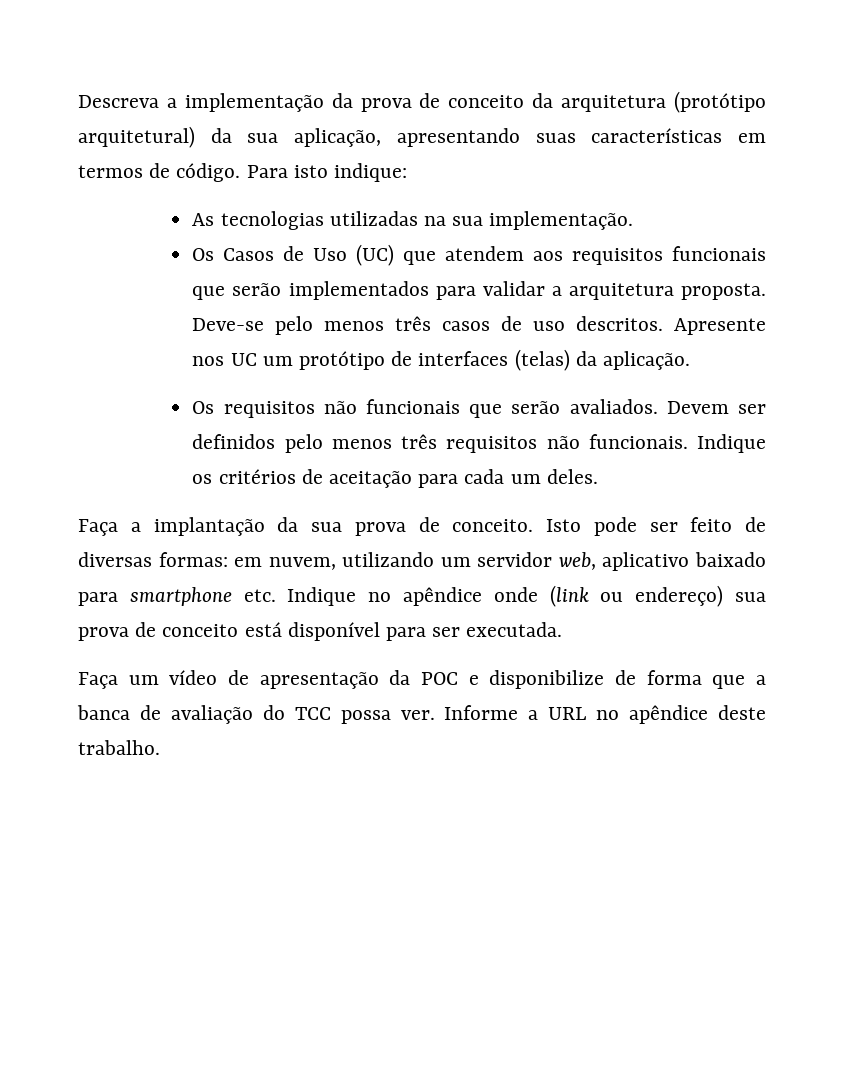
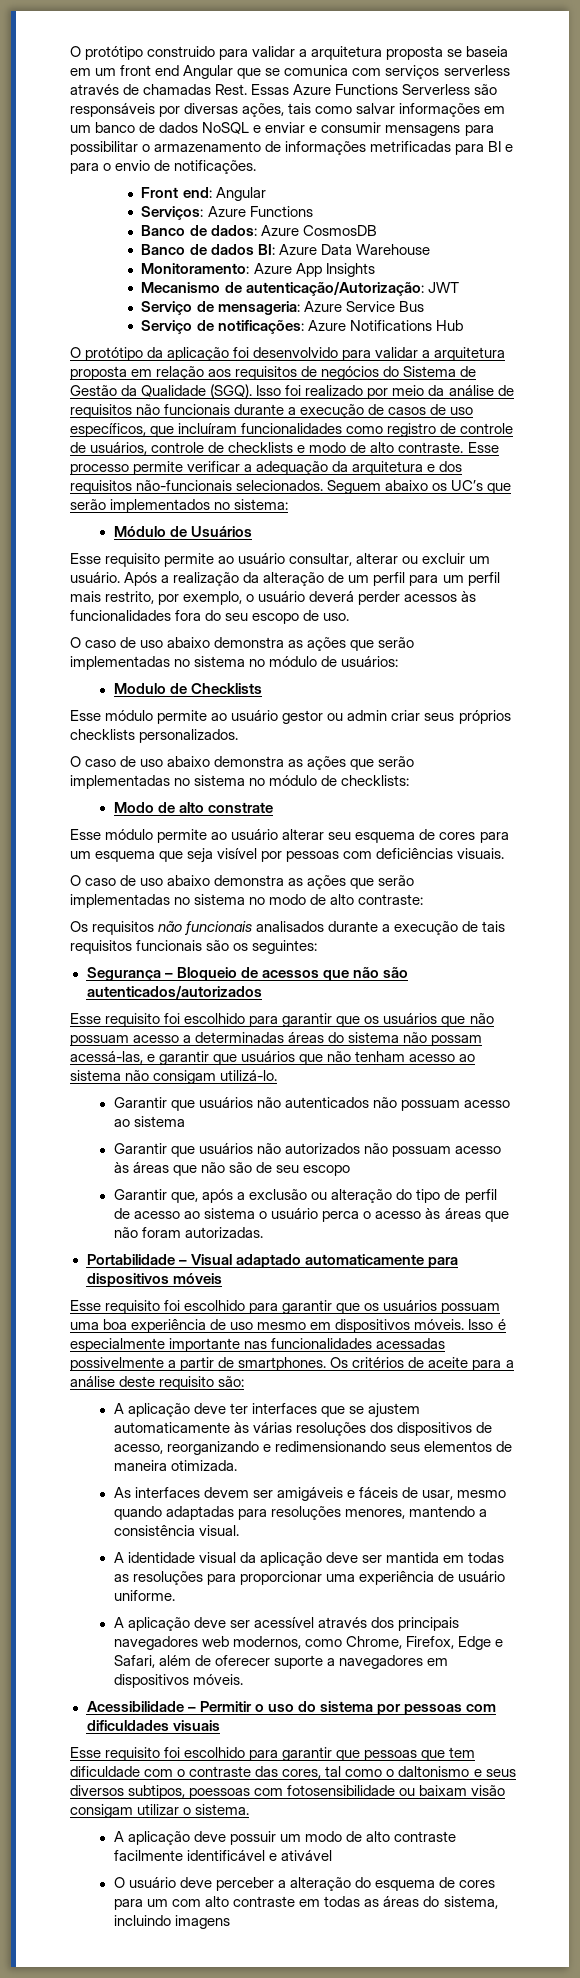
- Descreva a implementação da prova de conceito da arquitetura (protótipo arquitetural) da sua aplicação, apresentando suas características em termos de código. Para isto indique:
- As tecnologias utilizadas na sua implementação.
- Os Casos de Uso (UC) que atendem aos requisitos funcionais que serão implementados para validar a arquitetura proposta. Deve-se pelo menos três casos de uso descritos. Apresente nos UC um protótipo de interfaces (telas) da aplicação.
- Os requisitos não funcionais que serão avaliados. Devem ser definidos pelo menos três requisitos não funcionais. Indique os critérios de aceitação para cada um deles.
- Faça a implantação da sua prova de conceito. Isto pode ser feito de diversas formas: em nuvem, utilizando um servidor web, aplicativo baixado para smartphone etc. Indique no apêndice onde (link ou endereço) sua prova de conceito está disponível para ser executada.
- Faça um vídeo de apresentação da POC e disponibilize de forma que a banca de avaliação do TCC possa ver. Informe a URL no apêndice deste trabalho.
+ O protótipo construido para validar a arquitetura proposta se baseia em um front end Angular que se comunica com serviços serverless através de chamadas Rest. Essas Azure Functions Serverless são responsáveis por diversas ações, tais como salvar informações em um banco de dados NoSQL e enviar e consumir mensagens para possibilitar o armazenamento de informações metrificadas para BI e para o envio de notificações.
+ Front end: Angular
+ Serviços: Azure Functions
+ Banco de dados: Azure CosmosDB
+ Banco de dados BI: Azure Data Warehouse
+ Monitoramento: Azure App Insights
+ Mecanismo de autenticação/Autorização: JWT
+ Serviço de mensageria: Azure Service Bus
+ Serviço de notificações: Azure Notifications Hub
+ O protótipo da aplicação foi desenvolvido para validar a arquitetura proposta em relação aos requisitos de negócios do Sistema de Gestão da Qualidade (SGQ). Isso foi realizado por meio da análise de requisitos não funcionais durante a execução de casos de uso específicos, que incluíram funcionalidades como registro de controle de usuários, controle de checklists e modo de alto contraste. Esse processo permite verificar a adequação da arquitetura e dos requisitos não-funcionais selecionados. Seguem abaixo os UC’s que serão implementados no sistema:
+ Módulo de Usuários
+ Esse requisito permite ao usuário consultar, alterar ou excluir um usuário. Após a realização da alteração de um perfil para um perfil mais restrito, por exemplo, o usuário deverá perder acessos às funcionalidades fora do seu escopo de uso.
+ O caso de uso abaixo demonstra as ações que serão implementadas no sistema no módulo de usuários:
+ Modulo de Checklists
+ Esse módulo permite ao usuário gestor ou admin criar seus próprios checklists personalizados.
+ O caso de uso abaixo demonstra as ações que serão implementadas no sistema no módulo de checklists:
+ Modo de alto constrate
+ Esse módulo permite ao usuário alterar seu esquema de cores para um esquema que seja visível por pessoas com deficiências visuais.
+ O caso de uso abaixo demonstra as ações que serão implementadas no sistema no modo de alto contraste:
+ Os requisitos não funcionais analisados durante a execução de tais requisitos funcionais são os seguintes:
+ Segurança – Bloqueio de acessos que não são autenticados/autorizados
+ Esse requisito foi escolhido para garantir que os usuários que não possuam acesso a determinadas áreas do sistema não possam acessá-las, e garantir que usuários que não tenham acesso ao sistema não consigam utilizá-lo.
+ Garantir que usuários não autenticados não possuam acesso ao sistema
+ Garantir que usuários não autorizados não possuam acesso às áreas que não são de seu escopo
+ Garantir que, após a exclusão ou alteração do tipo de perfil de acesso ao sistema o usuário perca o acesso às áreas que não foram autorizadas.
+ Portabilidade – Visual adaptado automaticamente para dispositivos móveis
+ Esse requisito foi escolhido para garantir que os usuários possuam uma boa experiência de uso mesmo em dispositivos móveis. Isso é especialmente importante nas funcionalidades acessadas possivelmente a partir de smartphones. Os critérios de aceite para a análise deste requisito são:
+ A aplicação deve ter interfaces que se ajustem automaticamente às várias resoluções dos dispositivos de acesso, reorganizando e redimensionando seus elementos de maneira otimizada.
+ As interfaces devem ser amigáveis e fáceis de usar, mesmo quando adaptadas para resoluções menores, mantendo a consistência visual.
+ A identidade visual da aplicação deve ser mantida em todas as resoluções para proporcionar uma experiência de usuário uniforme.
+ A aplicação deve ser acessível através dos principais navegadores web modernos, como Chrome, Firefox, Edge e Safari, além de oferecer suporte a navegadores em dispositivos móveis.
+ Acessibilidade – Permitir o uso do sistema por pessoas com dificuldades visuais
+ Esse requisito foi escolhido para garantir que pessoas que tem dificuldade com o contraste das cores, tal como o daltonismo e seus diversos subtipos, poessoas com fotosensibilidade ou baixam visão consigam utilizar o sistema.
+ A aplicação deve possuir um modo de alto contraste facilmente identificável e ativável
+ O usuário deve perceber a alteração do esquema de cores para um com alto contraste em todas as áreas do sistema, incluindo imagens

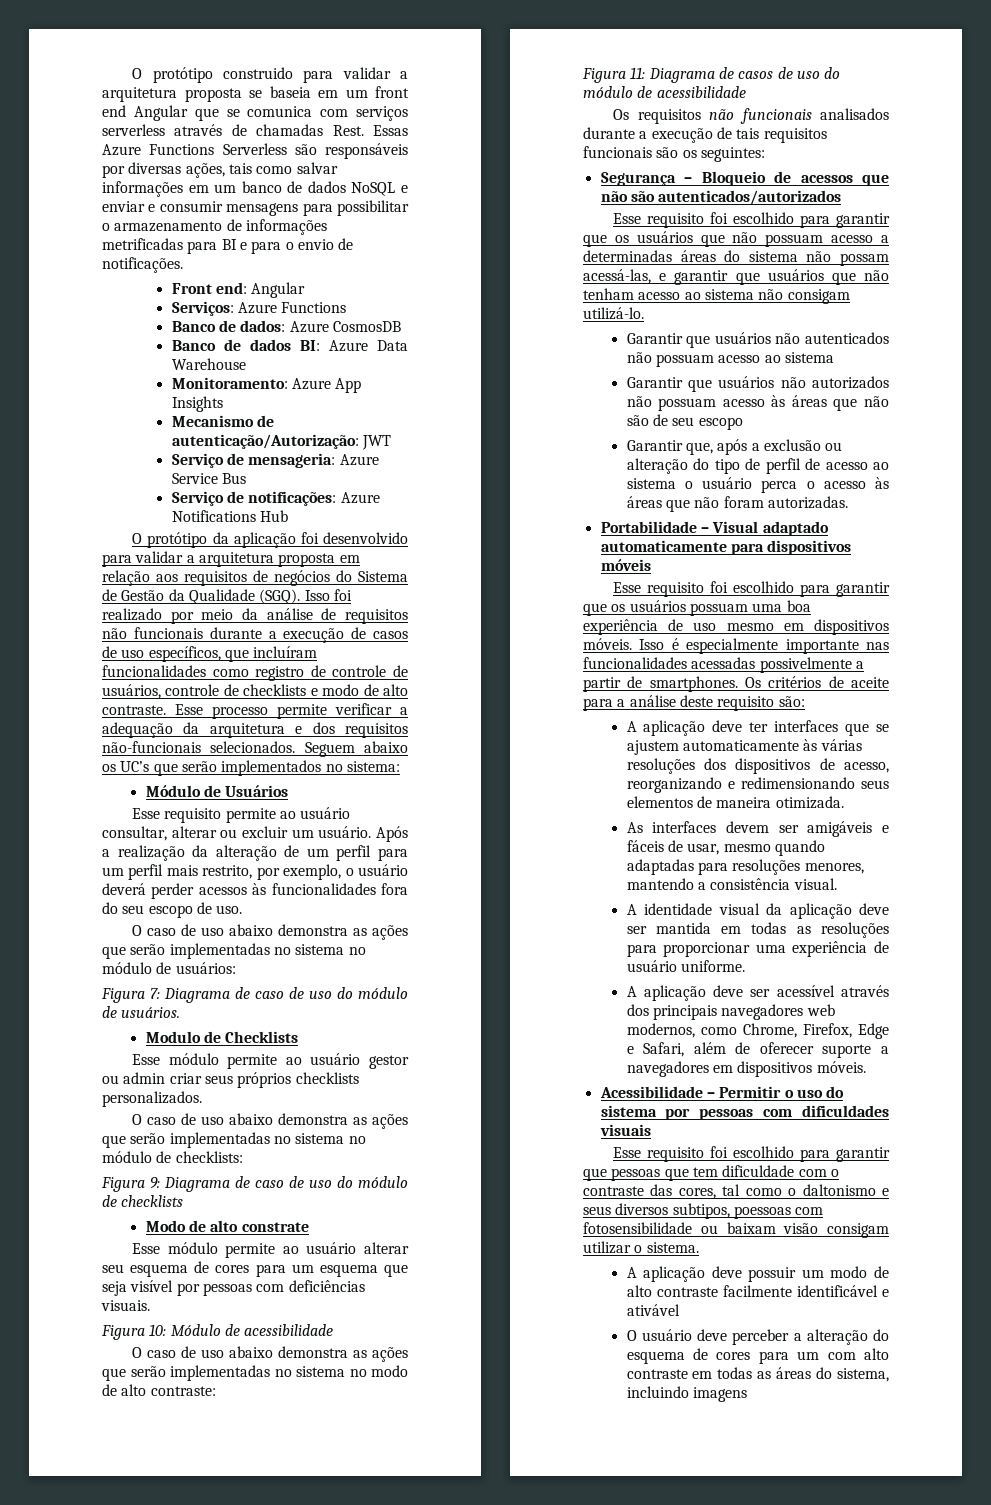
+ Figura 7: Diagrama de caso de uso do módulo de usuários.
+ Figura 9: Diagrama de caso de uso do módulo de checklists
+ Figura 10: Módulo de acessibilidade
+ Figura 11: Diagrama de casos de uso do módulo de acessibilidade

